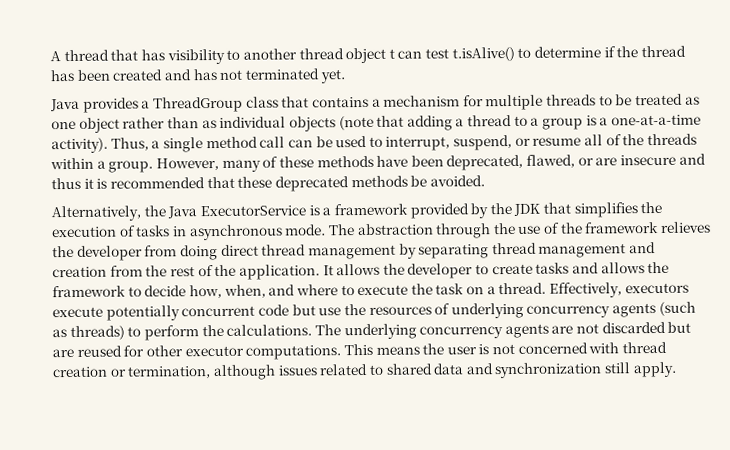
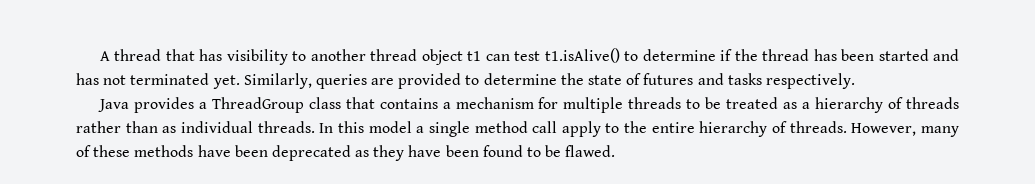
- A thread that has visibility to another thread object t can test t.isAlive() to determine if the thread has been created and has not terminated yet.
+ A thread that has visibility to another thread object t1 can test t1.isAlive() to determine if the thread has been started and has not terminated yet. Similarly, queries are provided to determine the state of futures and tasks respectively.
- Java provides a ThreadGroup class that contains a mechanism for multiple threads to be treated as one object rather than as individual objects (note that adding a thread to a group is a one-at-a-time activity). Thus, a single method call can be used to interrupt, suspend, or resume all of the threads within a group.
+ Java provides a ThreadGroup class that contains a mechanism for multiple threads to be treated as a hierarchy of threads rather than as individual threads. In this model a single method call apply to the entire hierarchy of threads.
- However, many of these methods have been deprecated, flawed, or are insecure and thus it is recommended that these deprecated methods be avoided.
- Alternatively, the Java ExecutorService is a framework provided by the JDK that simplifies the execution of tasks in asynchronous mode. The abstraction through the use of the framework relieves the developer from doing direct thread management by separating thread management and creation from the rest of the application. It allows the developer to create tasks and allows the framework to decide how, when, and where to execute the task on a thread. Effectively, executors execute potentially concurrent code but use the resources of underlying concurrency agents (such as threads) to perform the calculations. The underlying concurrency agents are not discarded but are reused for other executor computations. This means the user is not concerned with thread creation or termination, although issues related to shared data and synchronization still apply.
+ However, many of these methods have been deprecated as they have been found to be flawed.

